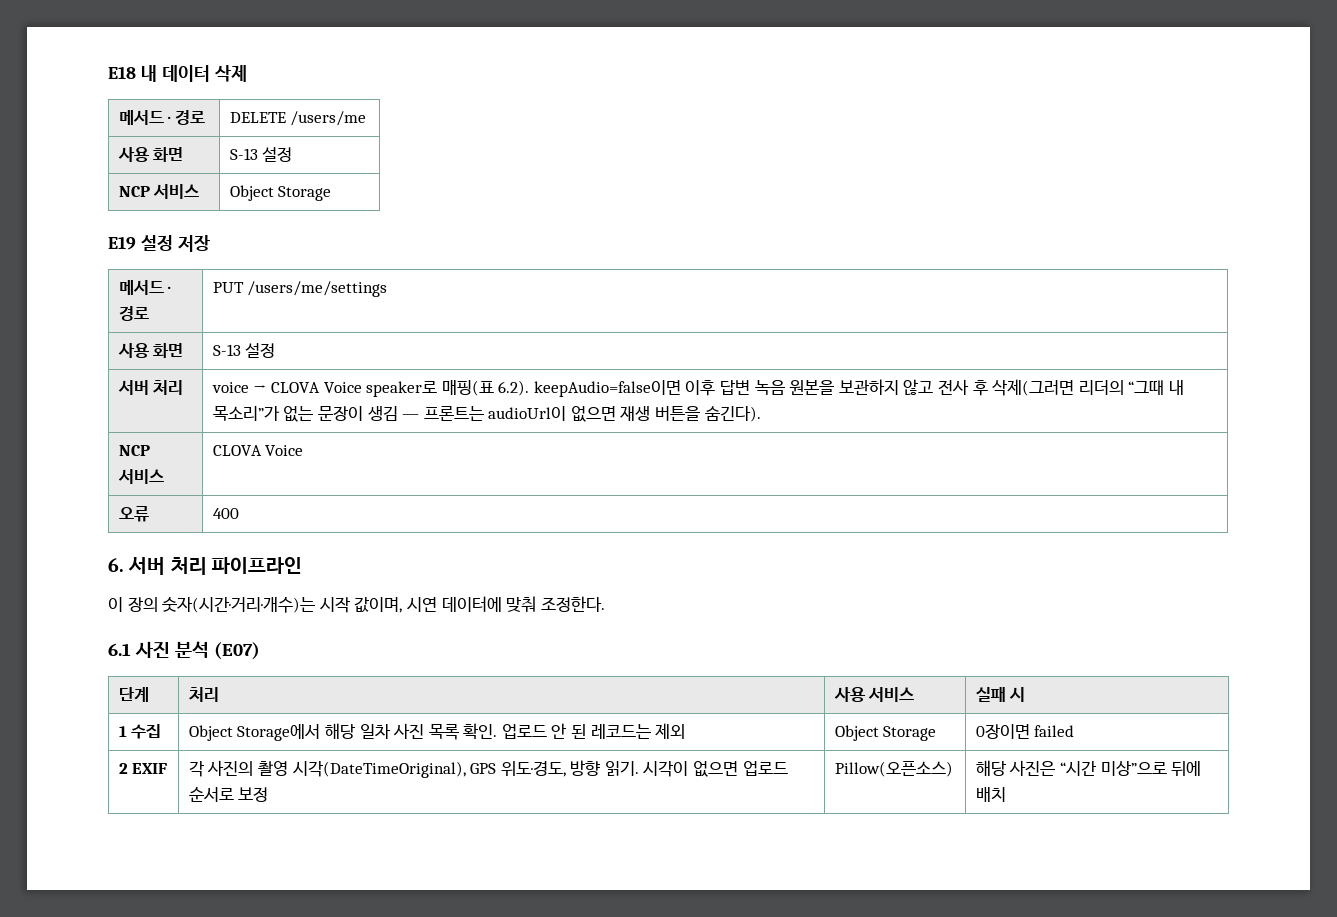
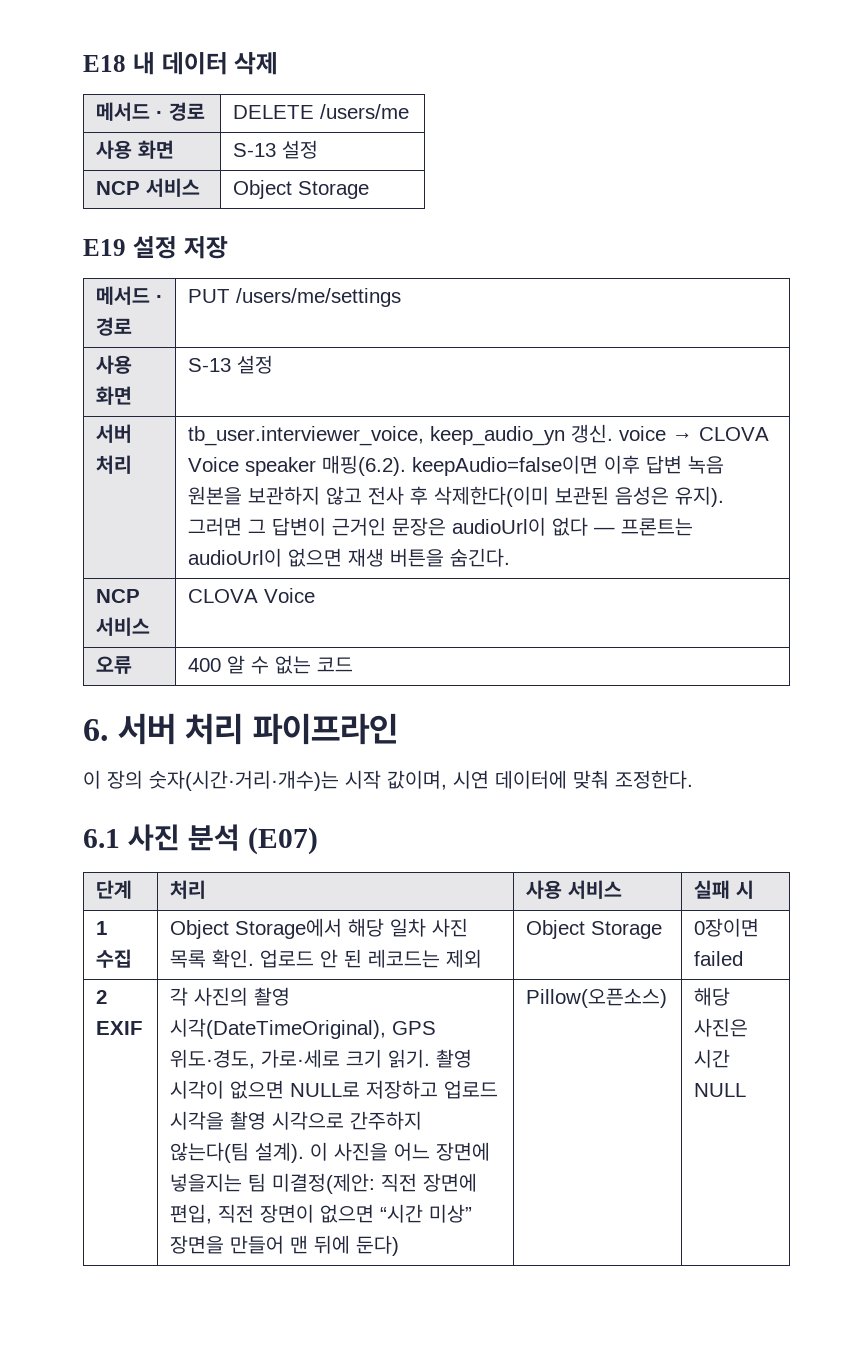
- 서버 처리 | voice → CLOVA Voice speaker로 매핑(표 6.2). keepAudio=false이면 이후 답변 녹음 원본을 보관하지 않고 전사 후 삭제(그러면 리더의 “그때 내 목소리”가 없는 문장이 생김 — 프론트는 audioUrl이 없으면 재생 버튼을 숨긴다).
+ 서버 처리 | tb_user.interviewer_voice, keep_audio_yn 갱신. voice → CLOVA Voice speaker 매핑(6.2). keepAudio=false이면 이후 답변 녹음 원본을 보관하지 않고 전사 후 삭제한다(이미 보관된 음성은 유지). 그러면 그 답변이 근거인 문장은 audioUrl이 없다 — 프론트는 audioUrl이 없으면 재생 버튼을 숨긴다.
- 오류 | 400
+ 오류 | 400 알 수 없는 코드
- 각 사진의 촬영 시각(DateTimeOriginal), GPS 위도·경도, 방향 읽기. 시각이 없으면 업로드 순서로 보정
+ 각 사진의 촬영 시각(DateTimeOriginal), GPS 위도·경도, 가로·세로 크기 읽기. 촬영 시각이 없으면 NULL로 저장하고 업로드 시각을 촬영 시각으로 간주하지 않는다(팀 설계). 이 사진을 어느 장면에 넣을지는 팀 미결정(제안: 직전 장면에 편입, 직전 장면이 없으면 “시간 미상” 장면을 만들어 맨 뒤에 둔다)
- 해당 사진은 “시간 미상”으로 뒤에 배치
+ 해당 사진은 시간 NULL

